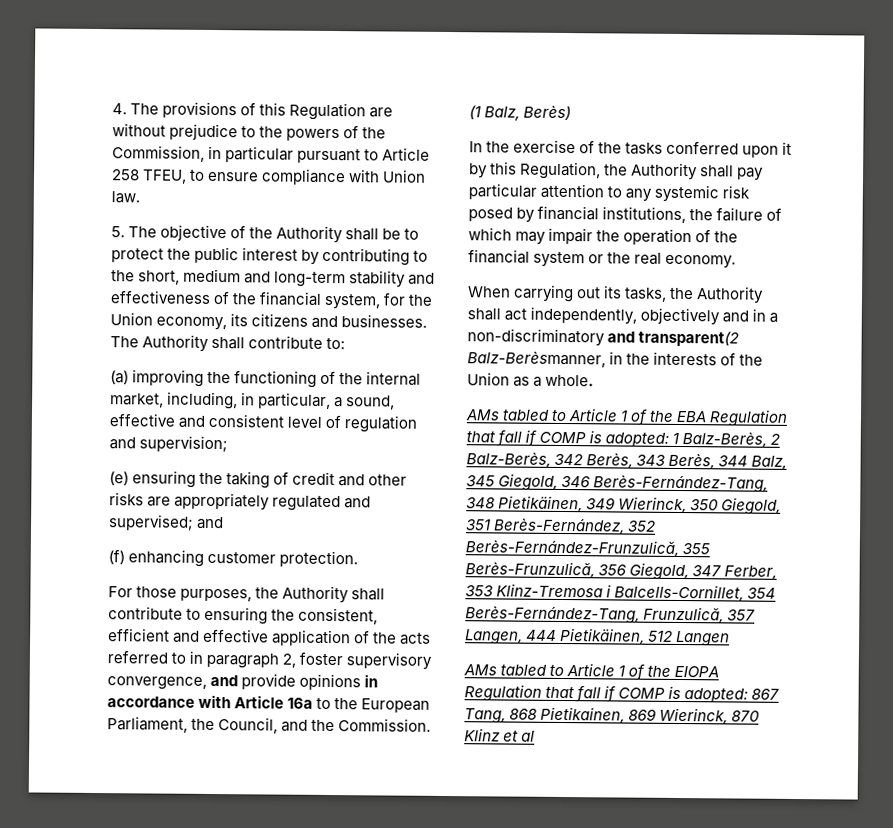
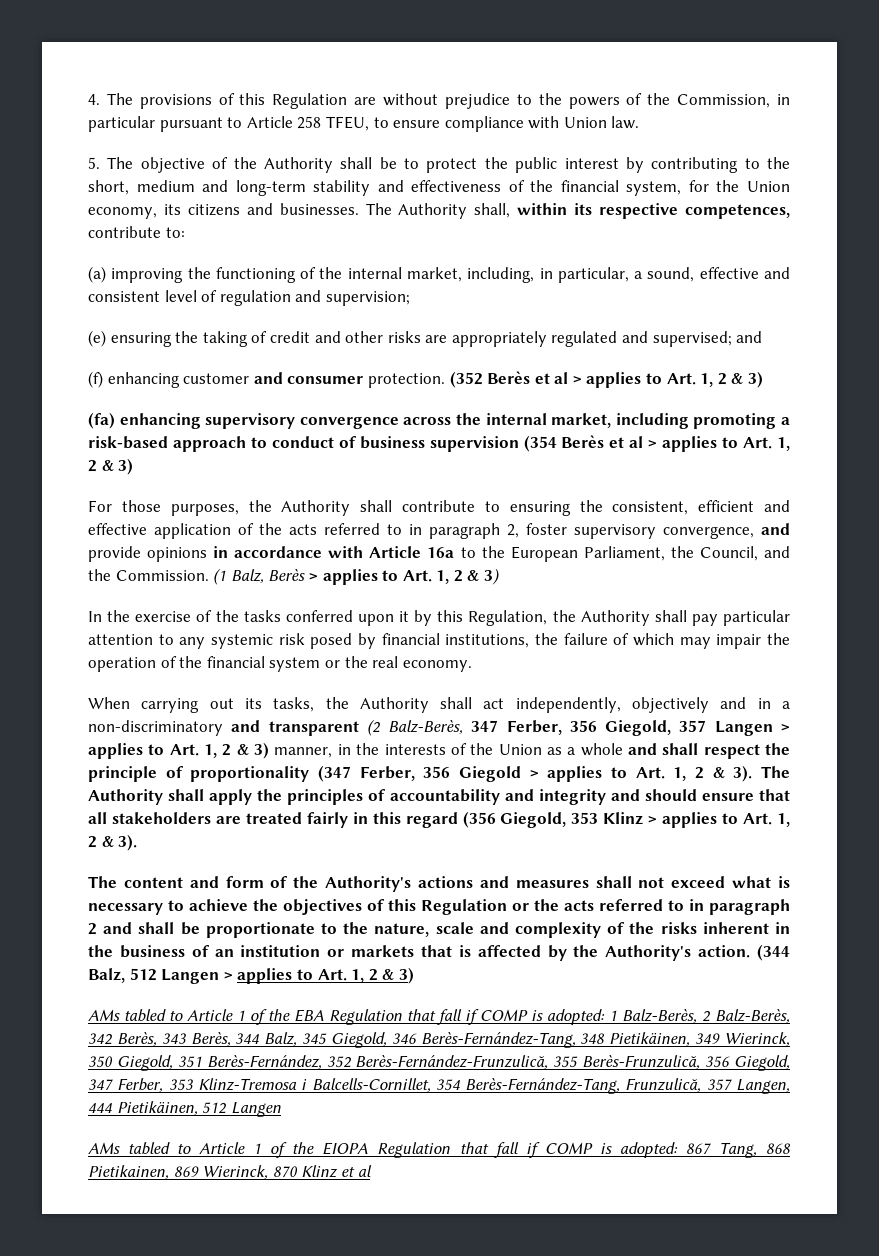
- The Authority shall contribute to:
+ The Authority shall, within its respective competences, contribute to:
- (f) enhancing customer protection.
+ (f) enhancing customer and consumer protection. (352 Berès et al > applies to Art. 1, 2 & 3)
+ (fa) enhancing supervisory convergence across the internal market, including promoting a risk-based approach to conduct of business supervision (354 Berès et al > applies to Art. 1, 2 & 3)
- (1 Balz, Berès)
+ (1 Balz, Berès > applies to Art. 1, 2 & 3)
- When carrying out its tasks, the Authority shall act independently, objectively and in a non-discriminatory and transparent(2 Balz-Berèsmanner, in the interests of the Union as a whole.
+ When carrying out its tasks, the Authority shall act independently, objectively and in a non-discriminatory and transparent (2 Balz-Berès, 347 Ferber, 356 Giegold, 357 Langen > applies to Art. 1, 2 & 3) manner, in the interests of the Union as a whole and shall respect the principle of proportionality (347 Ferber, 356 Giegold > applies to Art. 1, 2 & 3). The Authority shall apply the principles of accountability and integrity and should ensure that all stakeholders are treated fairly in this regard (356 Giegold, 353 Klinz > applies to Art. 1, 2 & 3).
+ The content and form of the Authority's actions and measures shall not exceed what is necessary to achieve the objectives of this Regulation or the acts referred to in paragraph 2 and shall be proportionate to the nature, scale and complexity of the risks inherent in the business of an institution or markets that is affected by the Authority's action. (344 Balz, 512 Langen > applies to Art. 1, 2 & 3)

